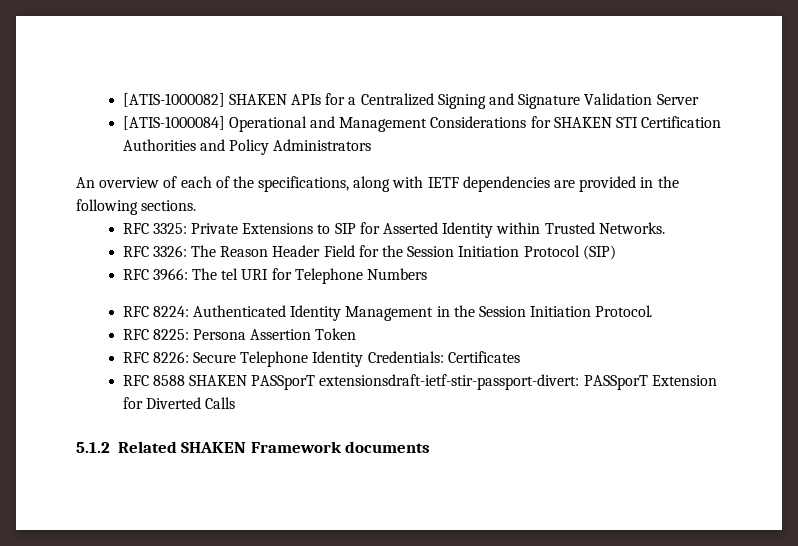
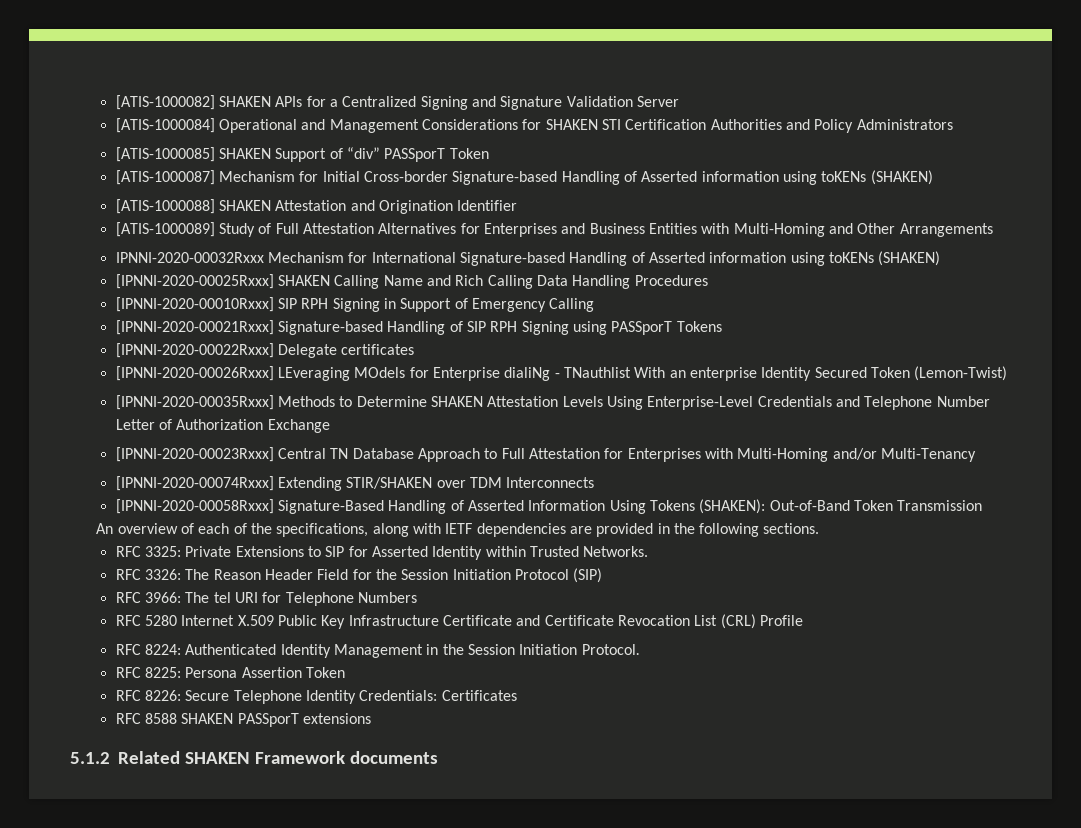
+ [ATIS-1000085] SHAKEN Support of “div” PASSporT Token
+ [ATIS-1000087] Mechanism for Initial Cross-border Signature-based Handling of Asserted information using toKENs (SHAKEN)
+ [ATIS-1000088] SHAKEN Attestation and Origination Identifier
+ [ATIS-1000089] Study of Full Attestation Alternatives for Enterprises and Business Entities with Multi-Homing and Other Arrangements
+ IPNNI-2020-00032Rxxx Mechanism for International Signature-based Handling of Asserted information using toKENs (SHAKEN)
+ [IPNNI-2020-00025Rxxx] SHAKEN Calling Name and Rich Calling Data Handling Procedures
+ [IPNNI-2020-00010Rxxx] SIP RPH Signing in Support of Emergency Calling
+ [IPNNI-2020-00021Rxxx] Signature-based Handling of SIP RPH Signing using PASSporT Tokens
+ [IPNNI-2020-00022Rxxx] Delegate certificates
+ [IPNNI-2020-00026Rxxx] LEveraging MOdels for Enterprise dialiNg - TNauthlist With an enterprise Identity Secured Token (Lemon-Twist)
+ [IPNNI-2020-00035Rxxx] Methods to Determine SHAKEN Attestation Levels Using Enterprise-Level Credentials and Telephone Number Letter of Authorization Exchange
+ [IPNNI-2020-00023Rxxx] Central TN Database Approach to Full Attestation for Enterprises with Multi-Homing and/or Multi-Tenancy
+ [IPNNI-2020-00074Rxxx] Extending STIR/SHAKEN over TDM Interconnects
+ [IPNNI-2020-00058Rxxx] Signature-Based Handling of Asserted Information Using Tokens (SHAKEN): Out-of-Band Token Transmission
+ RFC 5280 Internet X.509 Public Key Infrastructure Certificate and Certificate Revocation List (CRL) Profile
- RFC 8588 SHAKEN PASSporT extensionsdraft-ietf-stir-passport-divert: PASSporT Extension for Diverted Calls
+ RFC 8588 SHAKEN PASSporT extensions

